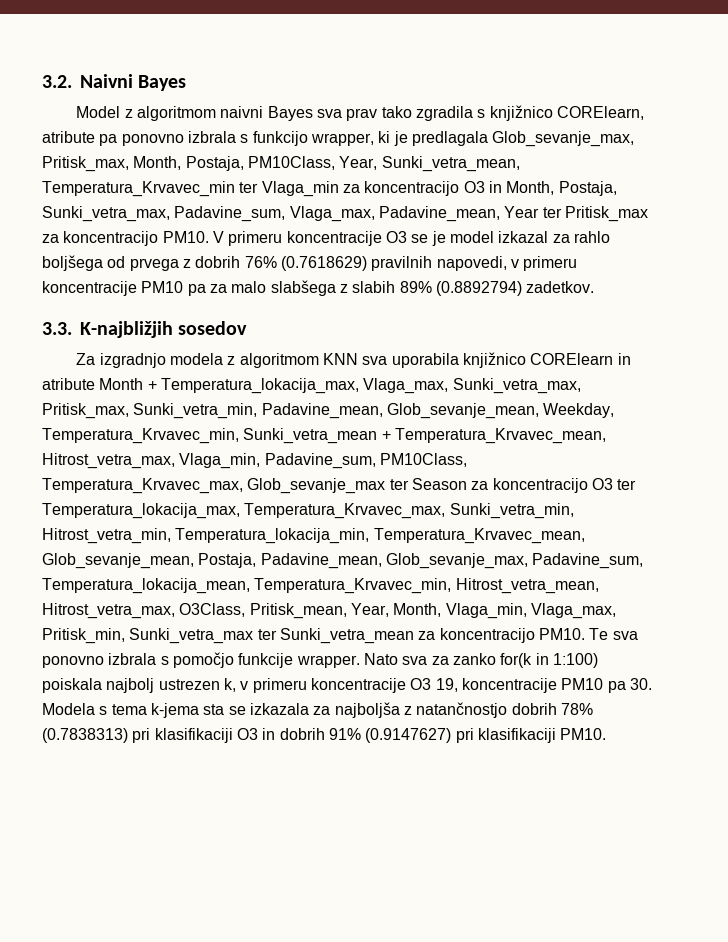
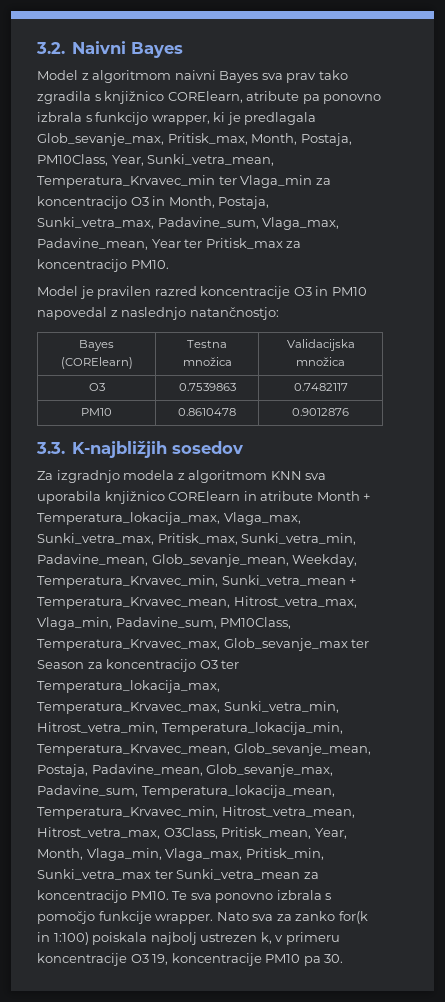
- Model z algoritmom naivni Bayes sva prav tako zgradila s knjižnico CORElearn, atribute pa ponovno izbrala s funkcijo wrapper, ki je predlagala Glob_sevanje_max, Pritisk_max, Month, Postaja, PM10Class, Year, Sunki_vetra_mean, Temperatura_Krvavec_min ter Vlaga_min za koncentracijo O3 in Month, Postaja, Sunki_vetra_max, Padavine_sum, Vlaga_max, Padavine_mean, Year ter Pritisk_max za koncentracijo PM10. V primeru koncentracije O3 se je model izkazal za rahlo boljšega od prvega z dobrih 76% (0.7618629) pravilnih napovedi, v primeru koncentracije PM10 pa za malo slabšega z slabih 89% (0.8892794) zadetkov.
+ Model z algoritmom naivni Bayes sva prav tako zgradila s knjižnico CORElearn, atribute pa ponovno izbrala s funkcijo wrapper, ki je predlagala Glob_sevanje_max, Pritisk_max, Month, Postaja, PM10Class, Year, Sunki_vetra_mean, Temperatura_Krvavec_min ter Vlaga_min za koncentracijo O3 in Month, Postaja, Sunki_vetra_max, Padavine_sum, Vlaga_max, Padavine_mean, Year ter Pritisk_max za koncentracijo PM10.
+ Model je pravilen razred koncentracije O3 in PM10 napovedal z naslednjo natančnostjo:
+ Bayes (CORElearn) | Testna množica | Validacijska množica
+ O3 | 0.7539863 | 0.7482117
+ PM10 | 0.8610478 | 0.9012876
- Nato sva za zanko for(k in 1:100) poiskala najbolj ustrezen k, v primeru koncentracije O3 19, koncentracije PM10 pa 30. Modela s tema k-jema sta se izkazala za najboljša z natančnostjo dobrih 78% (0.7838313) pri klasifikaciji O3 in dobrih 91% (0.9147627) pri klasifikaciji PM10.
+ Nato sva za zanko for(k in 1:100) poiskala najbolj ustrezen k, v primeru koncentracije O3 19, koncentracije PM10 pa 30.

